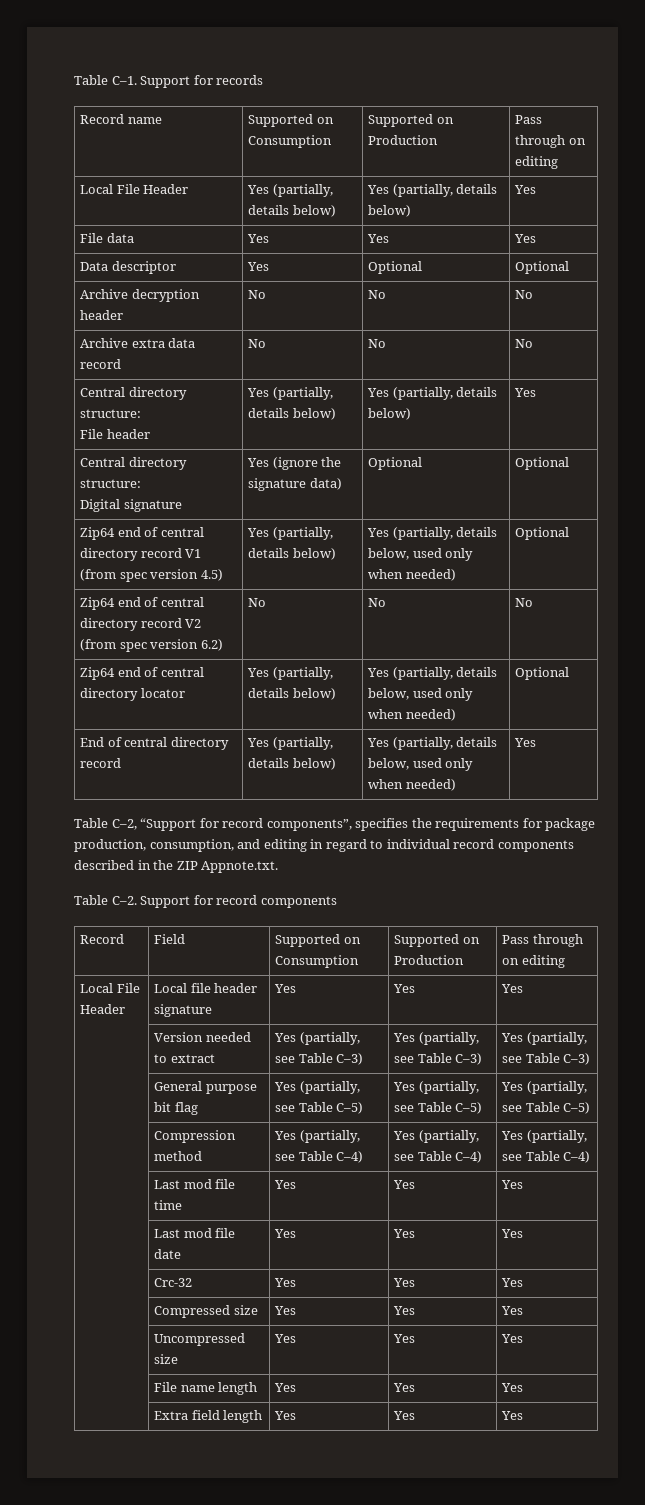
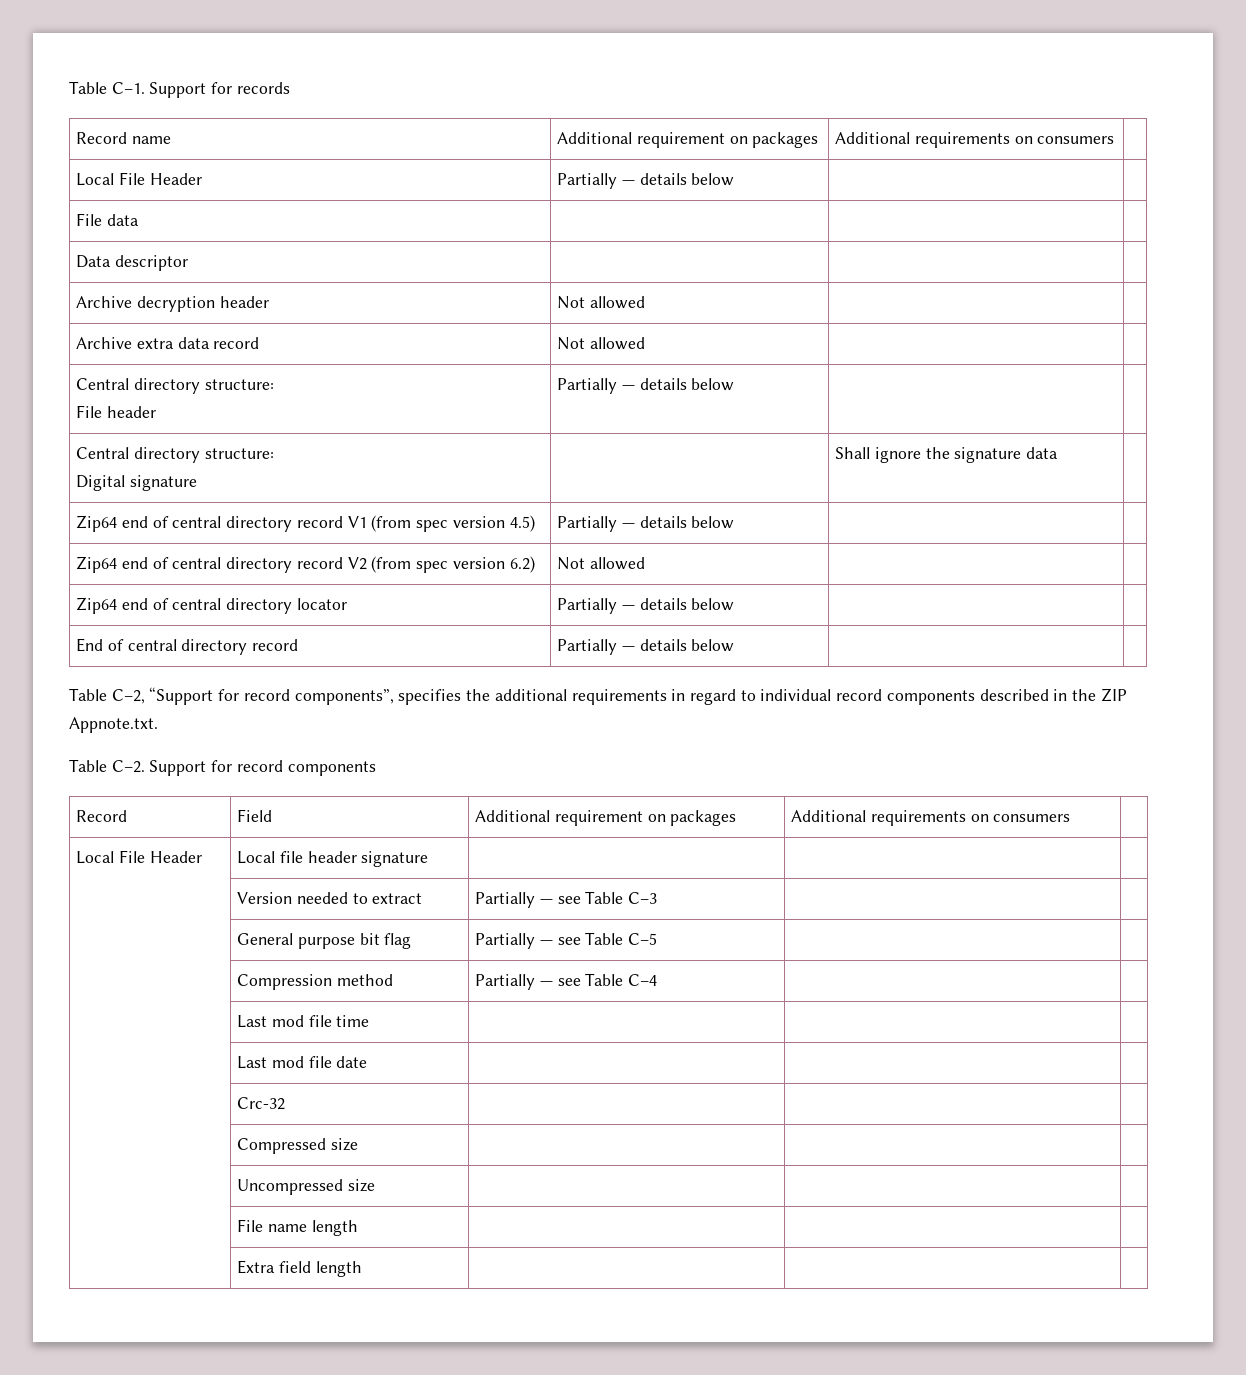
- Record name | Supported on Consumption | Supported on Production | Pass through on editing
- Local File Header | Yes (partially, details below) | Yes (partially, details below) | Yes
+ Record name | Additional requirement on packages | Additional requirements on consumers |
+ Local File Header | Partially — details below | |
- File data | Yes | Yes | Yes
+ File data | | |
- Data descriptor | Yes | Optional | Optional
+ Data descriptor | | |
- Archive decryption header | No | No | No
+ Archive decryption header | Not allowed | |
- Archive extra data record | No | No | No
+ Archive extra data record | Not allowed | |
  Central directory structure:
- File header | Yes (partially, details below) | Yes (partially, details below) | Yes
+ File header | Partially — details below | |
  Central directory structure:
- Digital signature | Yes (ignore the signature data) | Optional | Optional
+ Digital signature | | Shall ignore the signature data |
- Zip64 end of central directory record V1 (from spec version 4.5) | Yes (partially, details below) | Yes (partially, details below, used only when needed) | Optional
+ Zip64 end of central directory record V1 (from spec version 4.5) | Partially — details below | |
- Zip64 end of central directory record V2 (from spec version 6.2) | No | No | No
+ Zip64 end of central directory record V2 (from spec version 6.2) | Not allowed | |
- Zip64 end of central directory locator | Yes (partially, details below) | Yes (partially, details below, used only when needed) | Optional
+ Zip64 end of central directory locator | Partially — details below | |
- End of central directory record | Yes (partially, details below) | Yes (partially, details below, used only when needed) | Yes
+ End of central directory record | Partially — details below | |
- Table C–2, “Support for record components”, specifies the requirements for package production, consumption, and editing in regard to individual record components described in the ZIP Appnote.txt.
+ Table C–2, “Support for record components”, specifies the additional requirements in regard to individual record components described in the ZIP Appnote.txt.
- Record | Field | Supported on Consumption | Supported on Production | Pass through on editing
+ Record | Field | Additional requirement on packages | Additional requirements on consumers |
- Local File Header | Local file header signature | Yes | Yes | Yes
+ Local File Header | Local file header signature | | |
- | Version needed to extract | Yes (partially, see Table C–3) | Yes (partially, see Table C–3) | Yes (partially, see Table C–3)
- | General purpose bit flag | Yes (partially, see Table C–5) | Yes (partially, see Table C–5) | Yes (partially, see Table C–5)
- | Compression method | Yes (partially, see Table C–4) | Yes (partially, see Table C–4) | Yes (partially, see Table C–4)
+ | Version needed to extract | Partially — see Table C–3 | |
+ | General purpose bit flag | Partially — see Table C–5 | |
+ | Compression method | Partially — see Table C–4 | |
- | Last mod file time | Yes | Yes | Yes
+ | Last mod file time | | |
- | Last mod file date | Yes | Yes | Yes
- | Crc-32 | Yes | Yes | Yes
+ | Last mod file date | | |
+ | Crc-32 | | |
- | Compressed size | Yes | Yes | Yes
+ | Compressed size | | |
- | Uncompressed size | Yes | Yes | Yes
+ | Uncompressed size | | |
- | File name length | Yes | Yes | Yes
+ | File name length | | |
- | Extra field length | Yes | Yes | Yes
+ | Extra field length | | |

